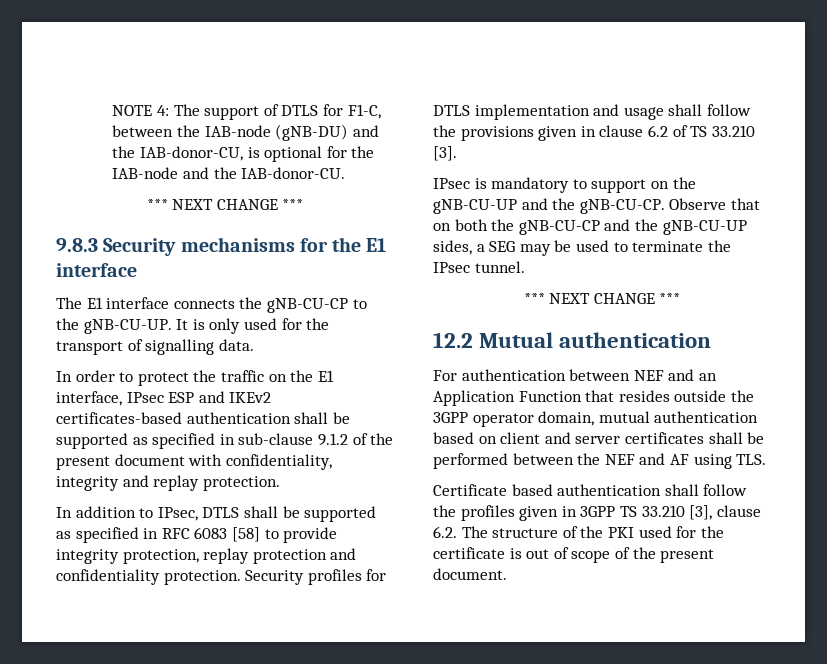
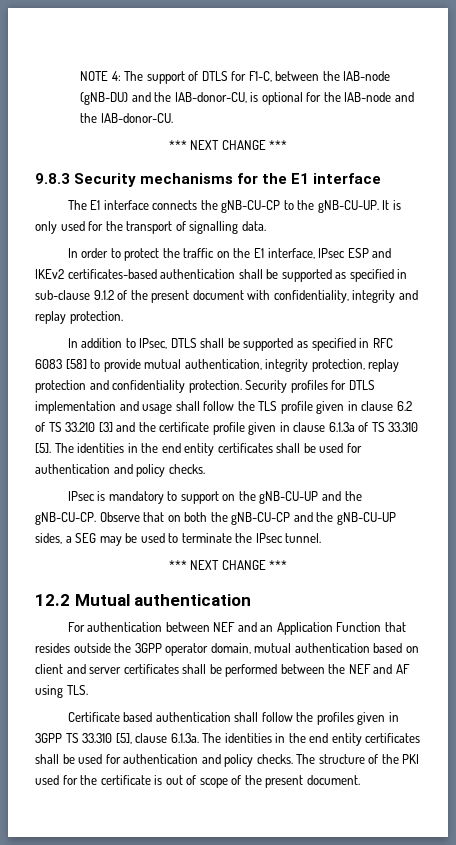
- In addition to IPsec, DTLS shall be supported as specified in RFC 6083 [58] to provide integrity protection, replay protection and confidentiality protection.
+ In addition to IPsec, DTLS shall be supported as specified in RFC 6083 [58] to provide mutual authentication, integrity protection, replay protection and confidentiality protection.
- Security profiles for DTLS implementation and usage shall follow the provisions given in clause 6.2 of TS 33.210 [3].
+ Security profiles for DTLS implementation and usage shall follow the TLS profile given in clause 6.2 of TS 33.210 [3] and the certificate profile given in clause 6.1.3a of TS 33.310 [5]. The identities in the end entity certificates shall be used for authentication and policy checks.
- Certificate based authentication shall follow the profiles given in 3GPP TS 33.210 [3], clause 6.2. The structure of the PKI used for the certificate is out of scope of the present document.
+ Certificate based authentication shall follow the profiles given in 3GPP TS 33.310 [5], clause 6.1.3a. The identities in the end entity certificates shall be used for authentication and policy checks. The structure of the PKI used for the certificate is out of scope of the present document.

